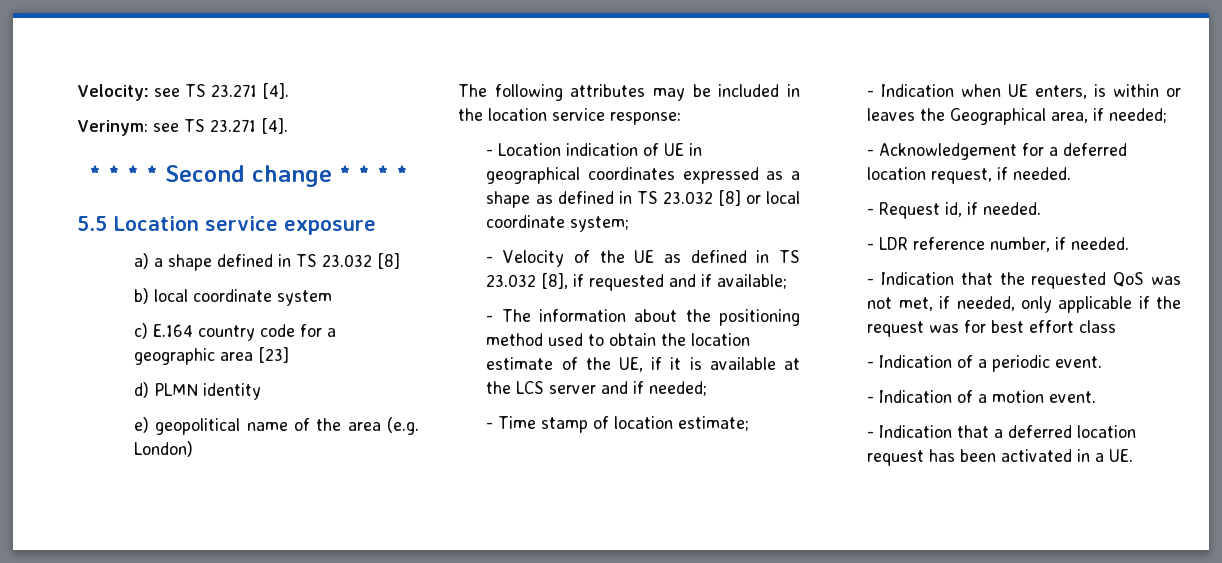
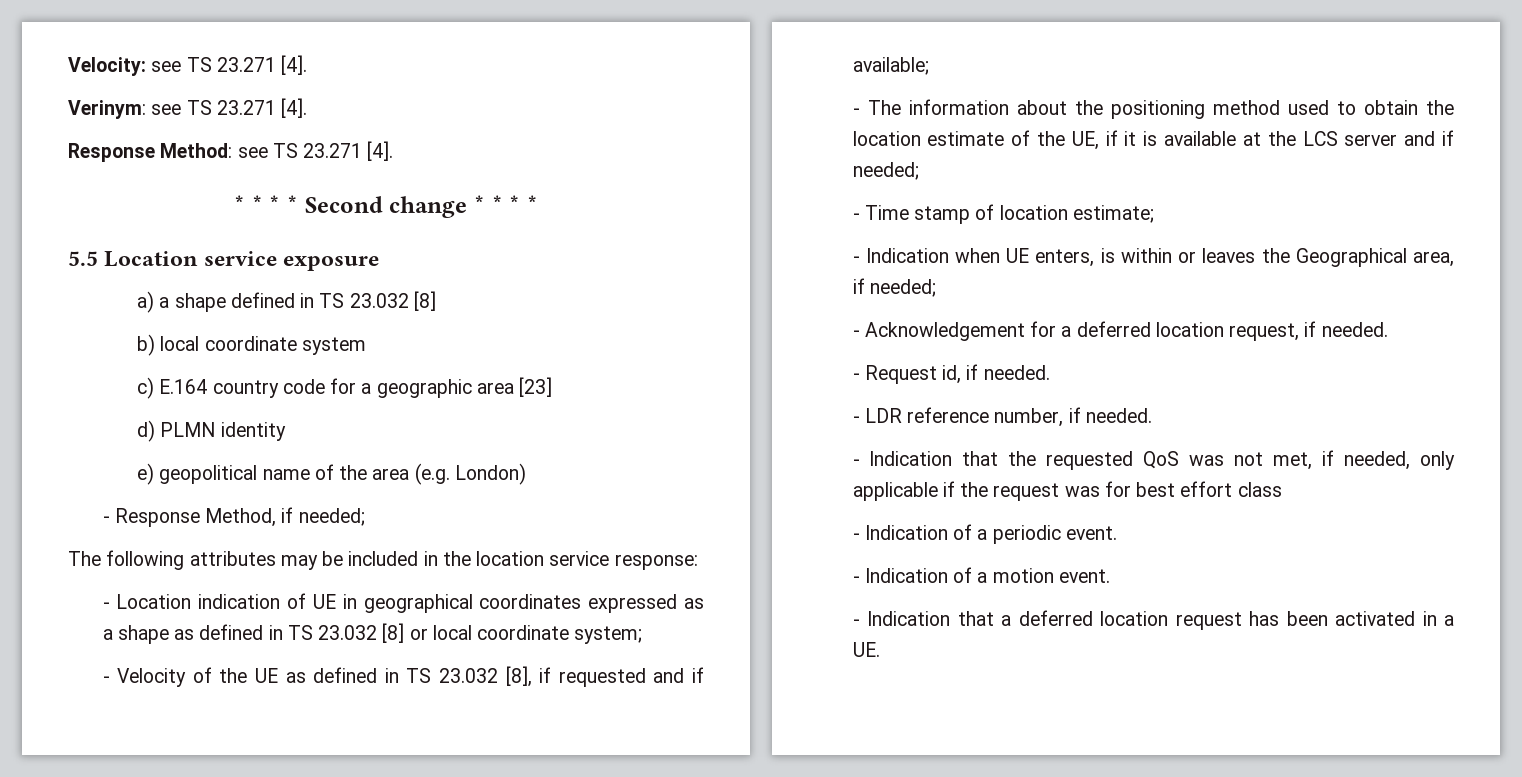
+ Response Method: see TS 23.271 [4].
+ - Response Method, if needed;

